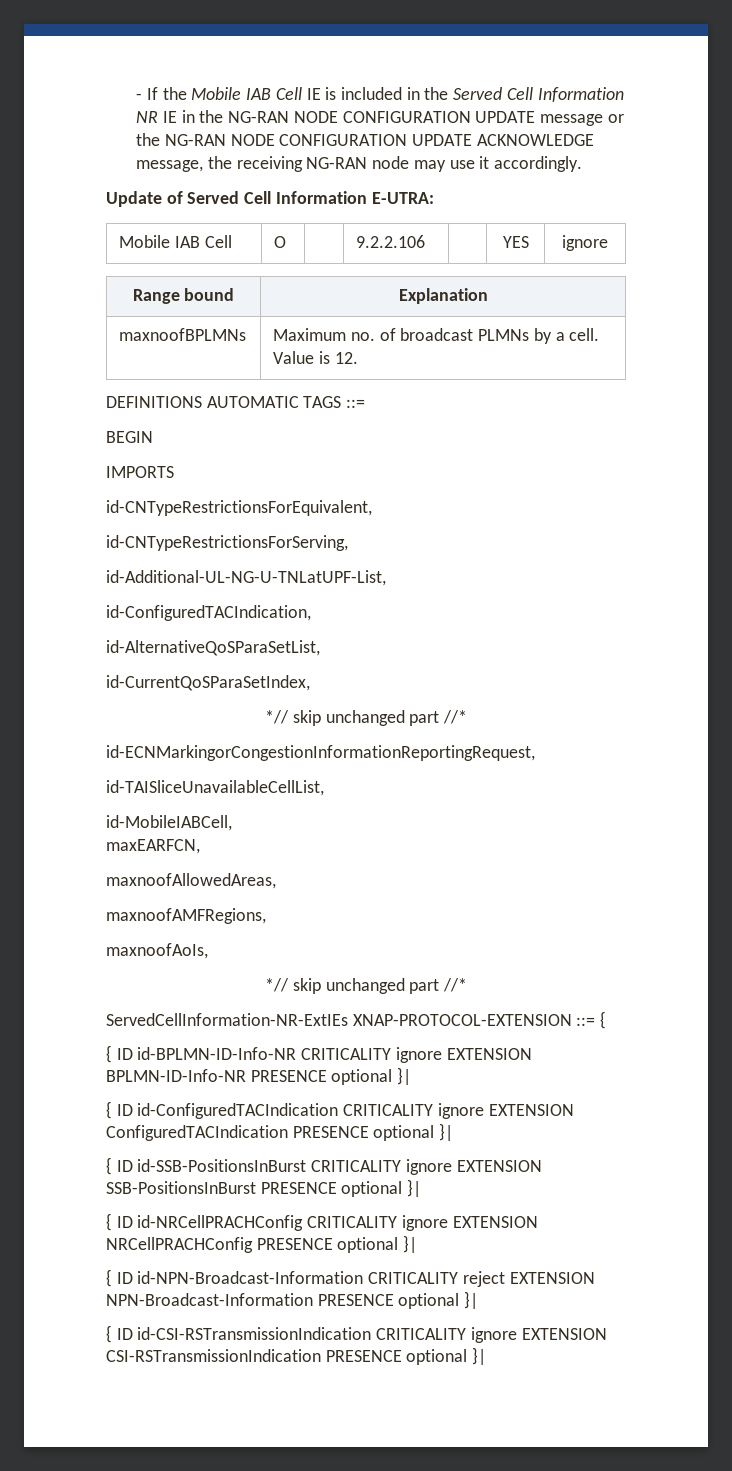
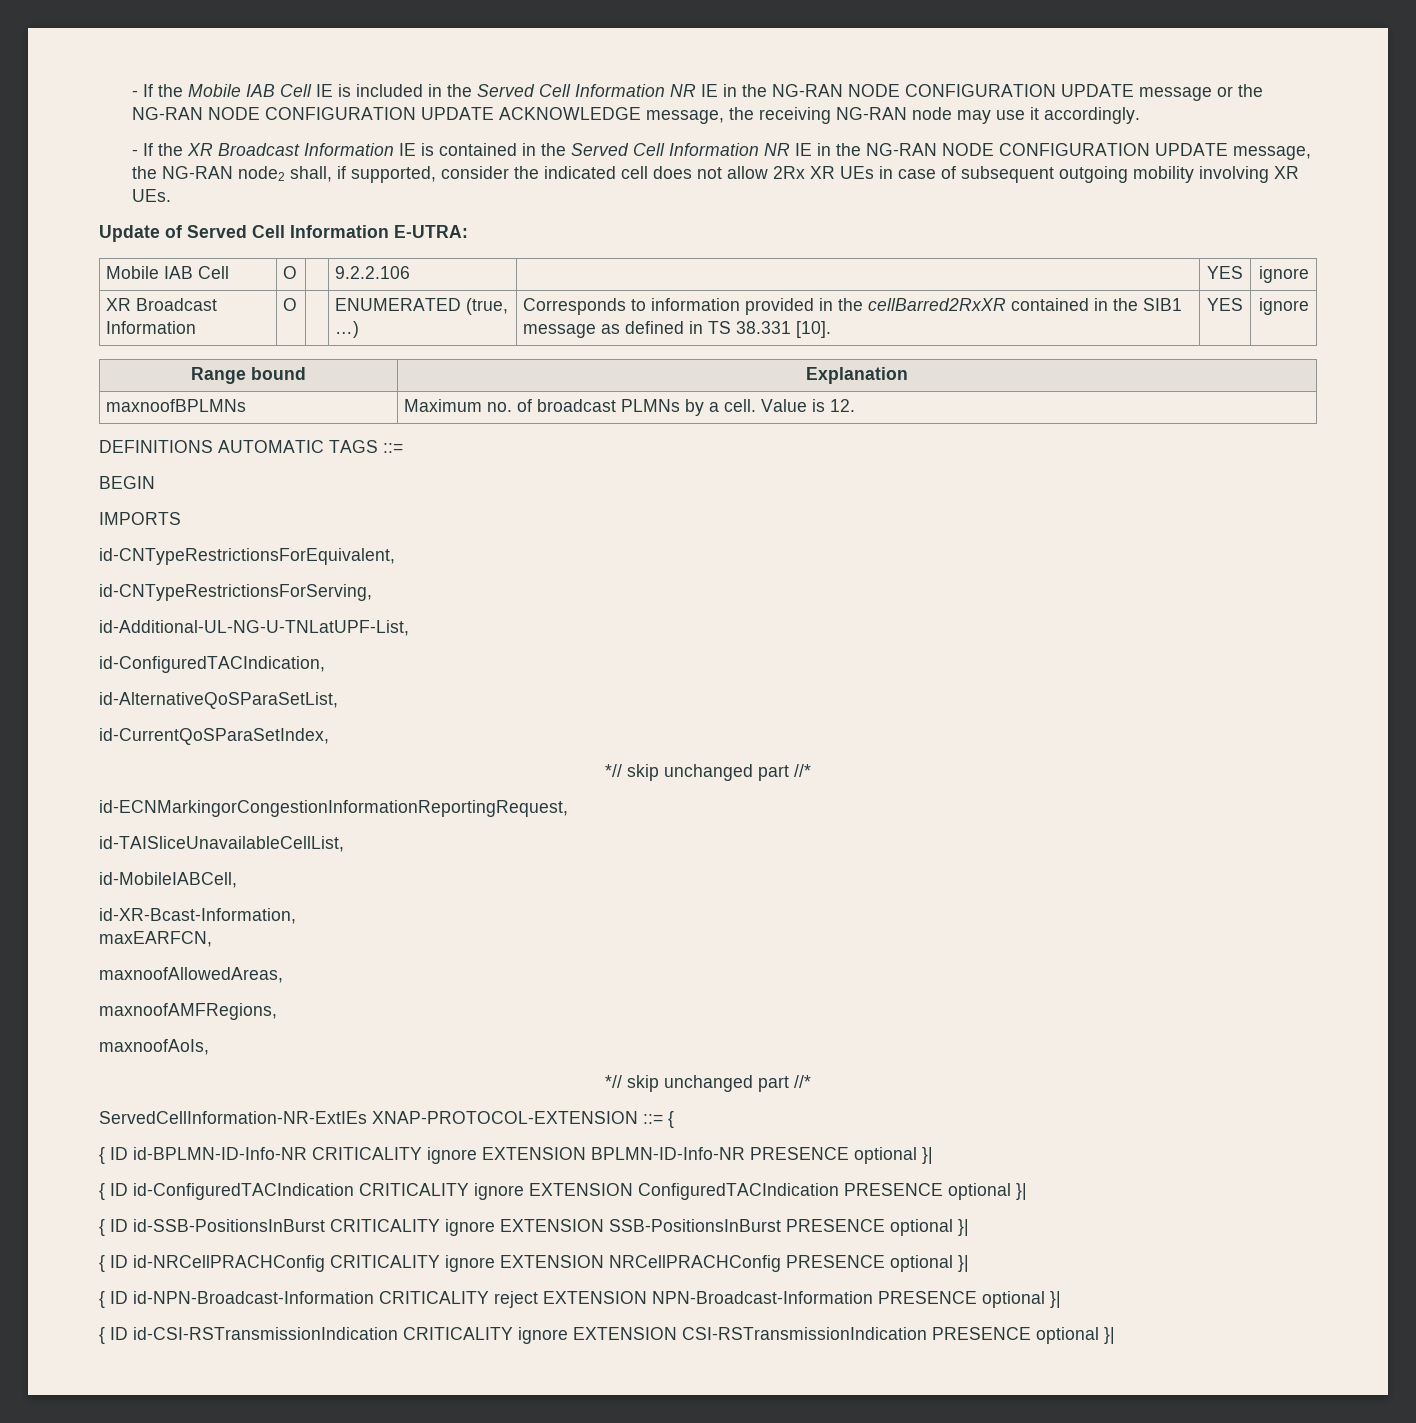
+ - If the XR Broadcast Information IE is contained in the Served Cell Information NR IE in the NG-RAN NODE CONFIGURATION UPDATE message, the NG-RAN node2 shall, if supported, consider the indicated cell does not allow 2Rx XR UEs in case of subsequent outgoing mobility involving XR UEs.
+ XR Broadcast Information | O | | ENUMERATED (true, …) | Corresponds to information provided in the cellBarred2RxXR contained in the SIB1 message as defined in TS 38.331 [10]. | YES | ignore
+ id-XR-Bcast-Information,

